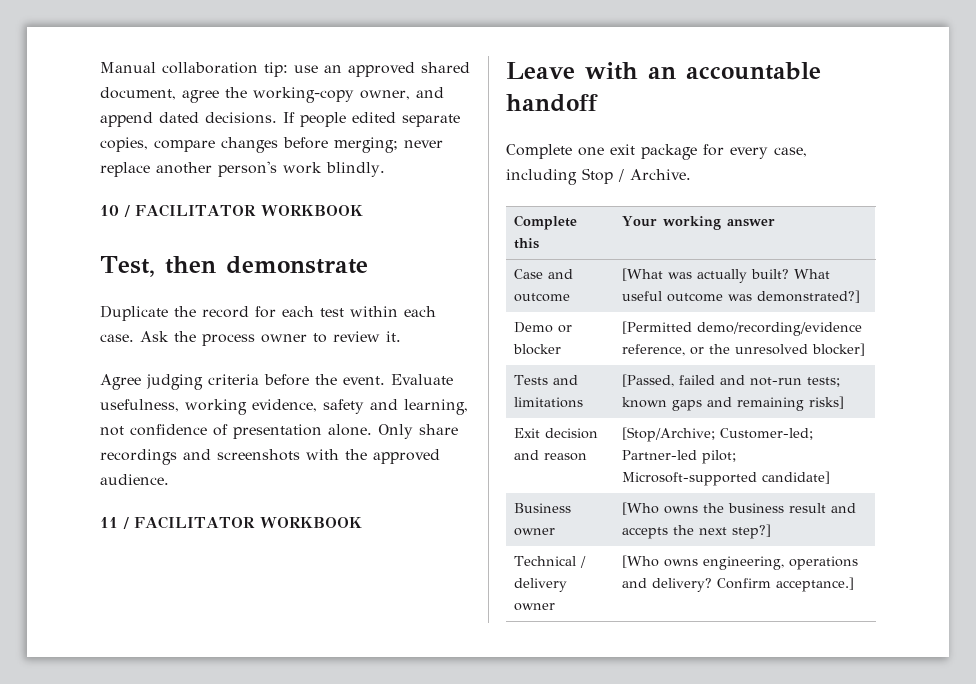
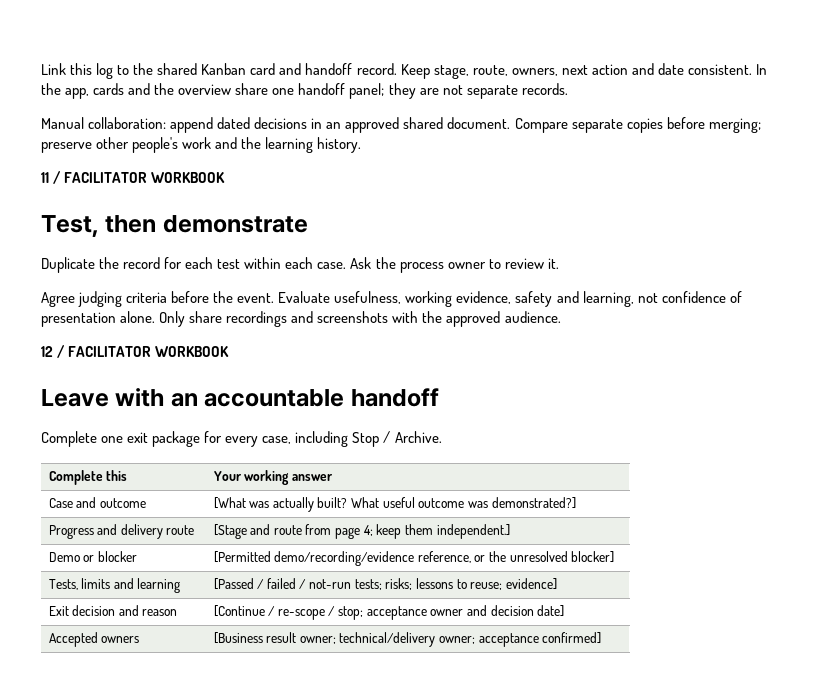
- Manual collaboration tip: use an approved shared document, agree the working-copy owner, and append dated decisions. If people edited separate copies, compare changes before merging; never replace another person's work blindly.
- 10 / FACILITATOR WORKBOOK
+ Link this log to the shared Kanban card and handoff record. Keep stage, route, owners, next action and date consistent. In the app, cards and the overview share one handoff panel; they are not separate records.
+ Manual collaboration: append dated decisions in an approved shared document. Compare separate copies before merging; preserve other people's work and the learning history.
+ 11 / FACILITATOR WORKBOOK
- 11 / FACILITATOR WORKBOOK
+ 12 / FACILITATOR WORKBOOK
+ Progress and delivery route | [Stage and route from page 4; keep them independent.]
- Tests and limitations | [Passed, failed and not-run tests; known gaps and remaining risks]
- Exit decision and reason | [Stop/Archive; Customer-led; Partner-led pilot; Microsoft-supported candidate]
- Business owner | [Who owns the business result and accepts the next step?]
- Technical / delivery owner | [Who owns engineering, operations and delivery? Confirm acceptance.]
+ Tests, limits and learning | [Passed / failed / not-run tests; risks; lessons to reuse; evidence]
+ Exit decision and reason | [Continue / re-scope / stop; acceptance owner and decision date]
+ Accepted owners | [Business result owner; technical/delivery owner; acceptance confirmed]

